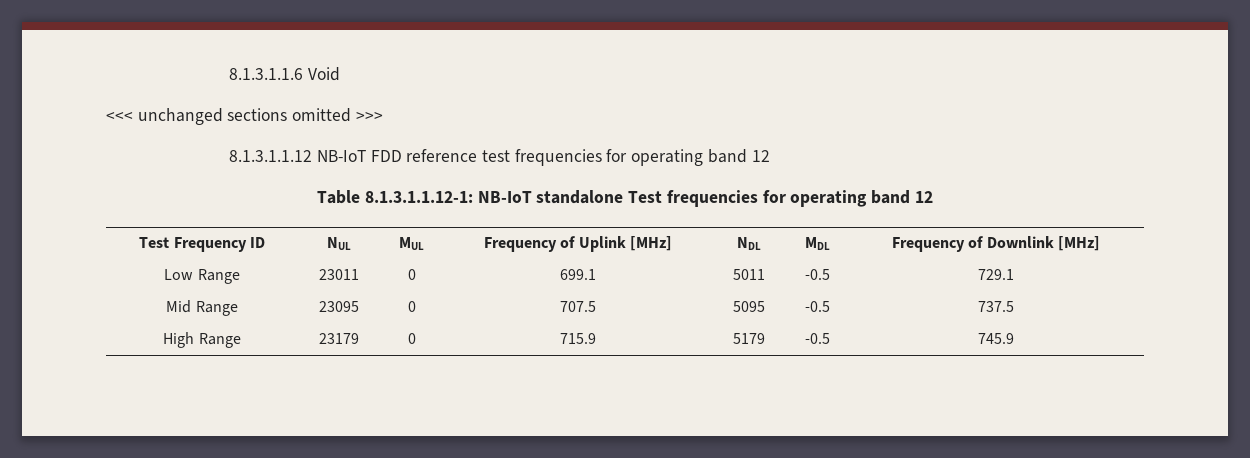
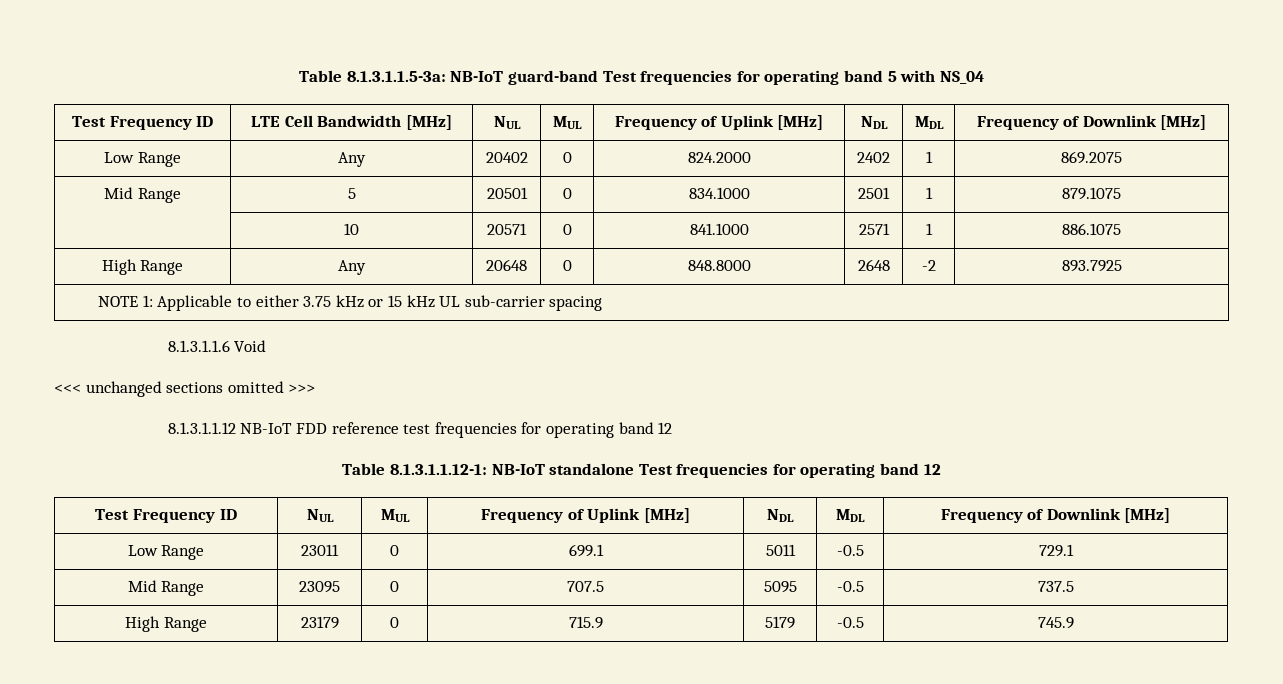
+ Table 8.1.3.1.1.5-3a: NB-IoT guard-band Test frequencies for operating band 5 with NS_04
+ Test Frequency ID | LTE Cell Bandwidth [MHz] | NUL | MUL | Frequency of Uplink [MHz] | NDL | MDL | Frequency of Downlink [MHz]
+ Low Range | Any | 20402 | 0 | 824.2000 | 2402 | 1 | 869.2075
+ Mid Range | 5 | 20501 | 0 | 834.1000 | 2501 | 1 | 879.1075
+ | 10 | 20571 | 0 | 841.1000 | 2571 | 1 | 886.1075
+ High Range | Any | 20648 | 0 | 848.8000 | 2648 | -2 | 893.7925
+ NOTE 1: Applicable to either 3.75 kHz or 15 kHz UL sub-carrier spacing

